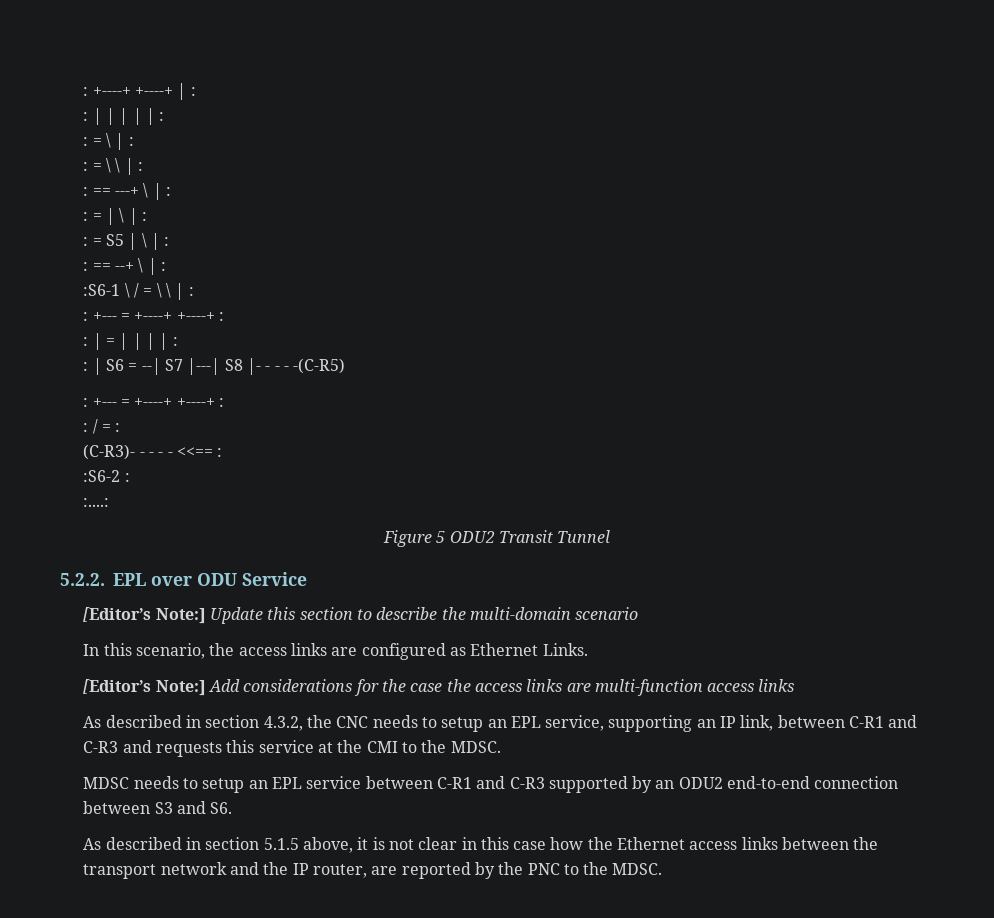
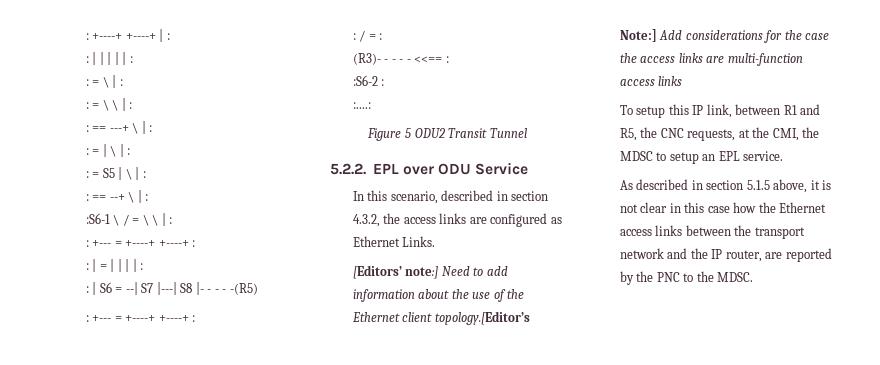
- : | S6 = --| S7 |---| S8 |- - - - -(C-R5)
+ : | S6 = --| S7 |---| S8 |- - - - -(R5)
- (C-R3)- - - - - <<== :
+ (R3)- - - - - <<== :
- [Editor’s Note:] Update this section to describe the multi-domain scenario
- In this scenario, the access links are configured as Ethernet Links.
+ In this scenario, described in section 4.3.2, the access links are configured as Ethernet Links.
- [Editor’s Note:] Add considerations for the case the access links are multi-function access links
+ [Editors’ note:] Need to add information about the use of the Ethernet client topology.[Editor’s Note:] Add considerations for the case the access links are multi-function access links
- As described in section 4.3.2, the CNC needs to setup an EPL service, supporting an IP link, between C-R1 and C-R3 and requests this service at the CMI to the MDSC.
- MDSC needs to setup an EPL service between C-R1 and C-R3 supported by an ODU2 end-to-end connection between S3 and S6.
+ To setup this IP link, between R1 and R5, the CNC requests, at the CMI, the MDSC to setup an EPL service.

